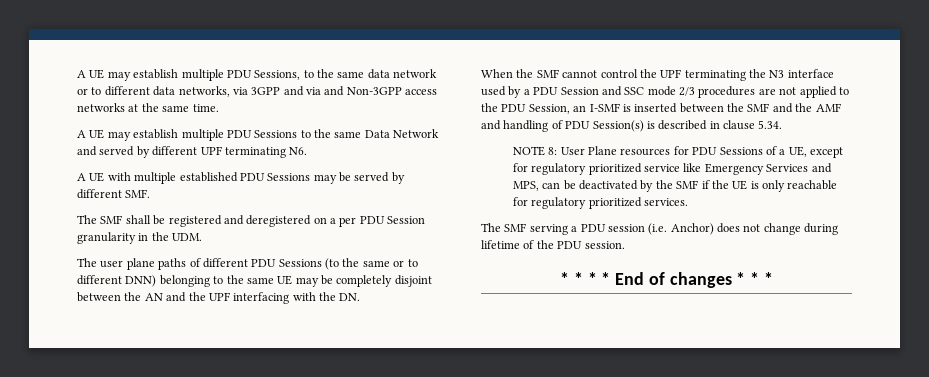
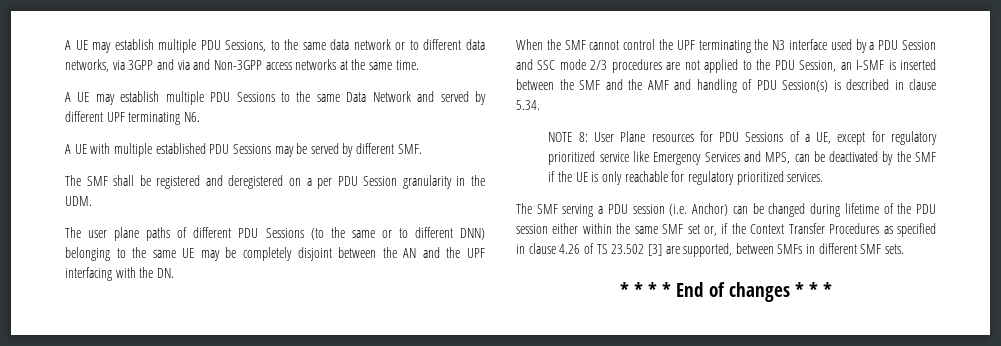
- The SMF serving a PDU session (i.e. Anchor) does not change during lifetime of the PDU session.
+ The SMF serving a PDU session (i.e. Anchor) can be changed during lifetime of the PDU session either within the same SMF set or, if the Context Transfer Procedures as specified in clause 4.26 of TS 23.502 [3] are supported, between SMFs in different SMF sets.

